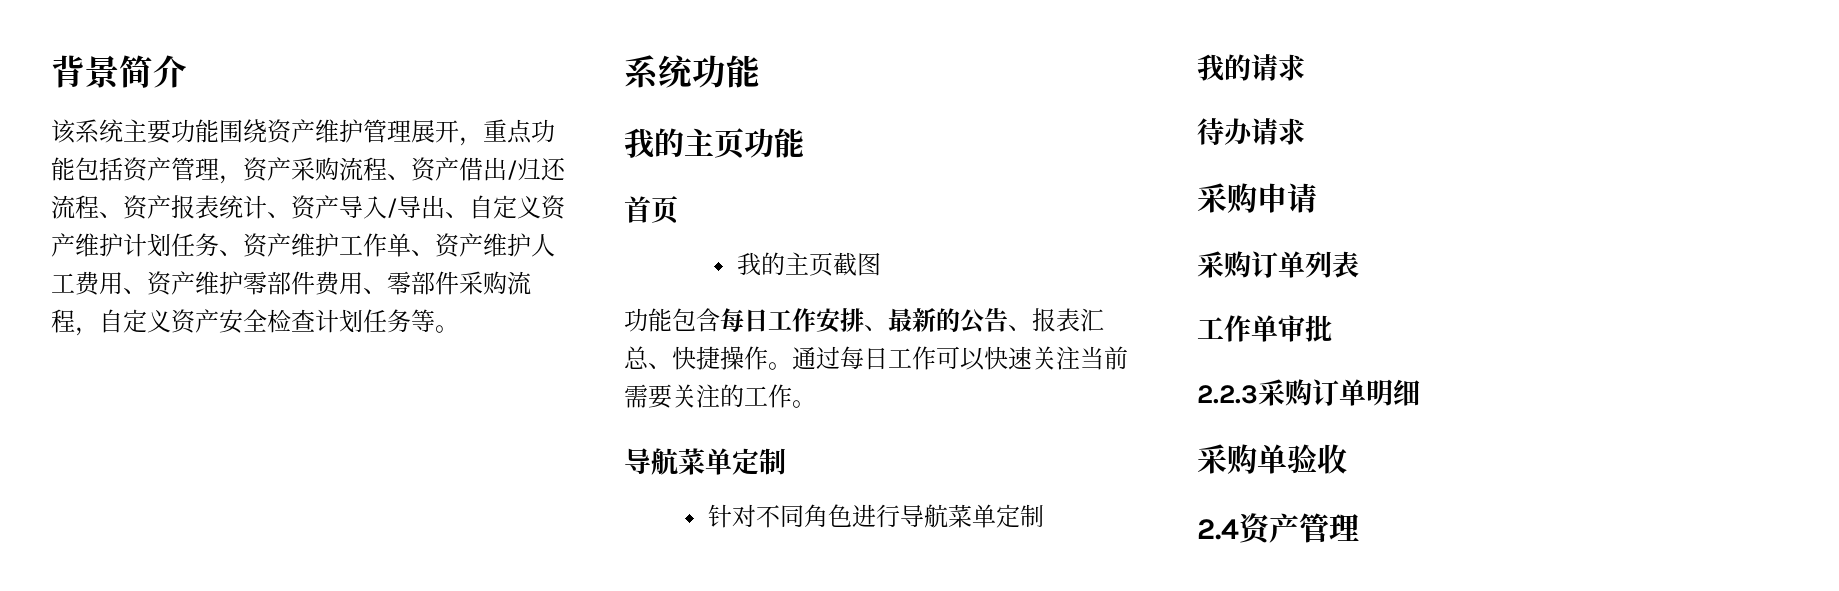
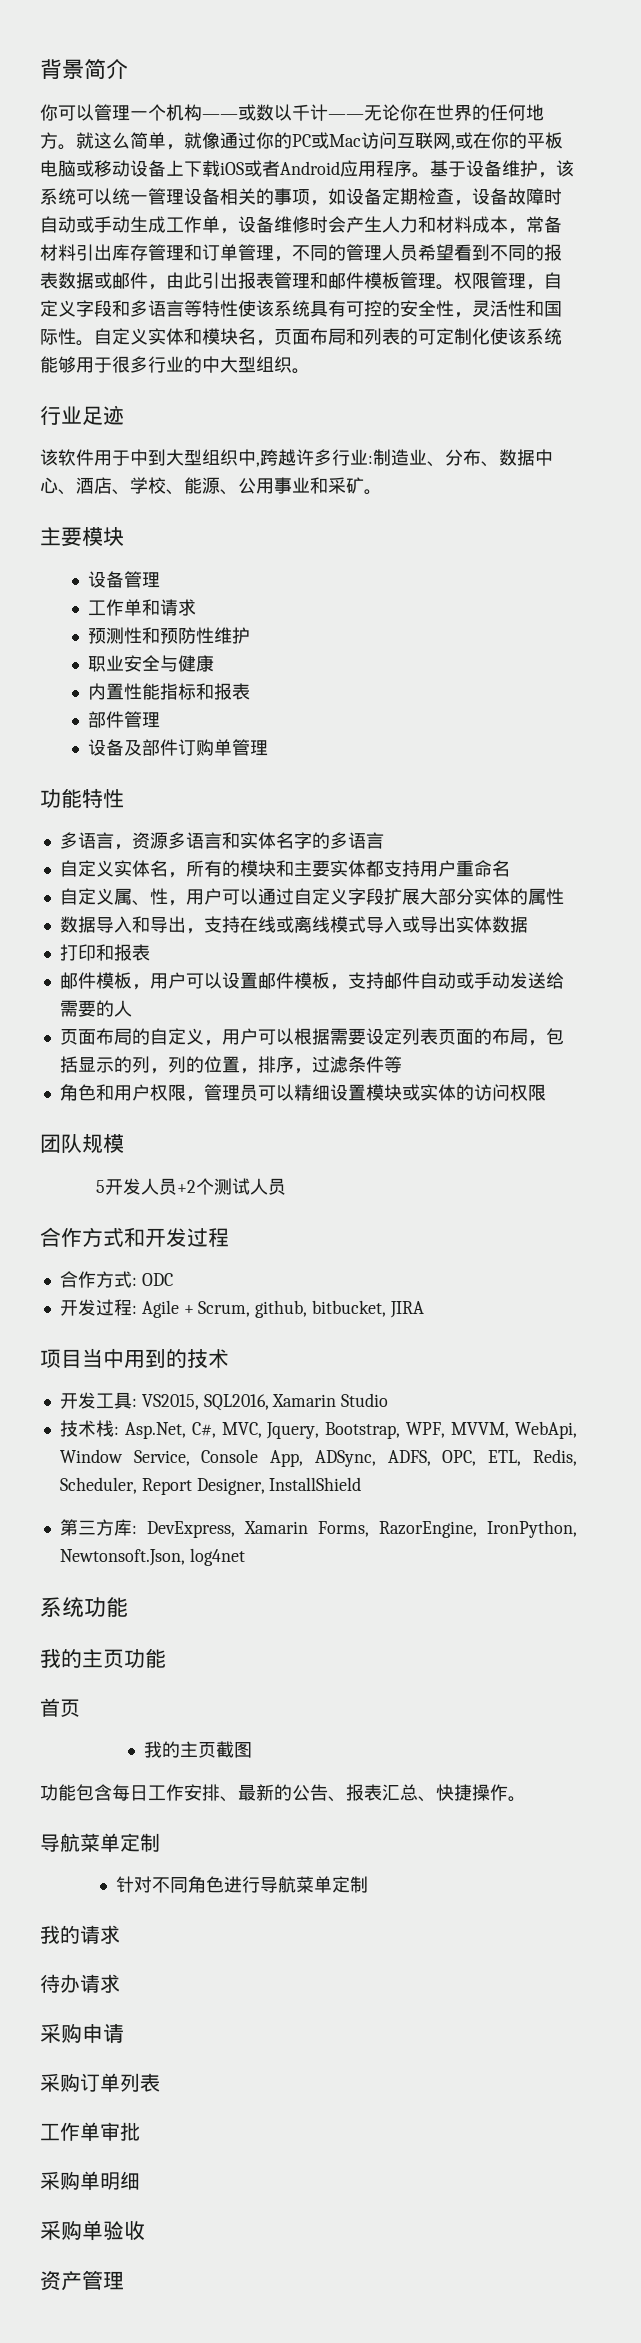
- 该系统主要功能围绕资产维护管理展开，重点功能包括资产管理，资产采购流程、资产借出/归还流程、资产报表统计、资产导入/导出、自定义资产维护计划任务、资产维护工作单、资产维护人工费用、资产维护零部件费用、零部件采购流程，自定义资产安全检查计划任务等。
+ 你可以管理一个机构——或数以千计——无论你在世界的任何地方。就这么简单，就像通过你的PC或Mac访问互联网,或在你的平板电脑或移动设备上下载iOS或者Android应用程序。基于设备维护，该系统可以统一管理设备相关的事项，如设备定期检查，设备故障时自动或手动生成工作单，设备维修时会产生人力和材料成本，常备材料引出库存管理和订单管理，不同的管理人员希望看到不同的报表数据或邮件，由此引出报表管理和邮件模板管理。权限管理，自定义字段和多语言等特性使该系统具有可控的安全性，灵活性和国际性。自定义实体和模块名，页面布局和列表的可定制化使该系统能够用于很多行业的中大型组织。
+ 行业足迹
+ 该软件用于中到大型组织中,跨越许多行业:制造业、分布、数据中心、酒店、学校、能源、公用事业和采矿。
+ 主要模块
+ 设备管理
+ 工作单和请求
+ 预测性和预防性维护
+ 职业安全与健康
+ 内置性能指标和报表
+ 部件管理
+ 设备及部件订购单管理
+ 功能特性
+ 多语言，资源多语言和实体名字的多语言
+ 自定义实体名，所有的模块和主要实体都支持用户重命名
+ 自定义属、性，用户可以通过自定义字段扩展大部分实体的属性
+ 数据导入和导出，支持在线或离线模式导入或导出实体数据
+ 打印和报表
+ 邮件模板，用户可以设置邮件模板，支持邮件自动或手动发送给需要的人
+ 页面布局的自定义，用户可以根据需要设定列表页面的布局，包括显示的列，列的位置，排序，过滤条件等
+ 角色和用户权限，管理员可以精细设置模块或实体的访问权限
+ 团队规模
+ 5开发人员+2个测试人员
+ 合作方式和开发过程
+ 合作方式: ODC
+ 开发过程: Agile + Scrum, github, bitbucket, JIRA
+ 项目当中用到的技术
+ 开发工具: VS2015, SQL2016, Xamarin Studio
+ 技术栈: Asp.Net, C#, MVC, Jquery, Bootstrap, WPF, MVVM, WebApi, Window Service, Console App, ADSync, ADFS, OPC, ETL, Redis, Scheduler, Report Designer, InstallShield
+ 第三方库: DevExpress, Xamarin Forms, RazorEngine, IronPython, Newtonsoft.Json, log4net
- 通过每日工作可以快速关注当前需要关注的工作。
- 2.2.3采购订单明细
+ 采购单明细
- 2.4资产管理
+ 资产管理

